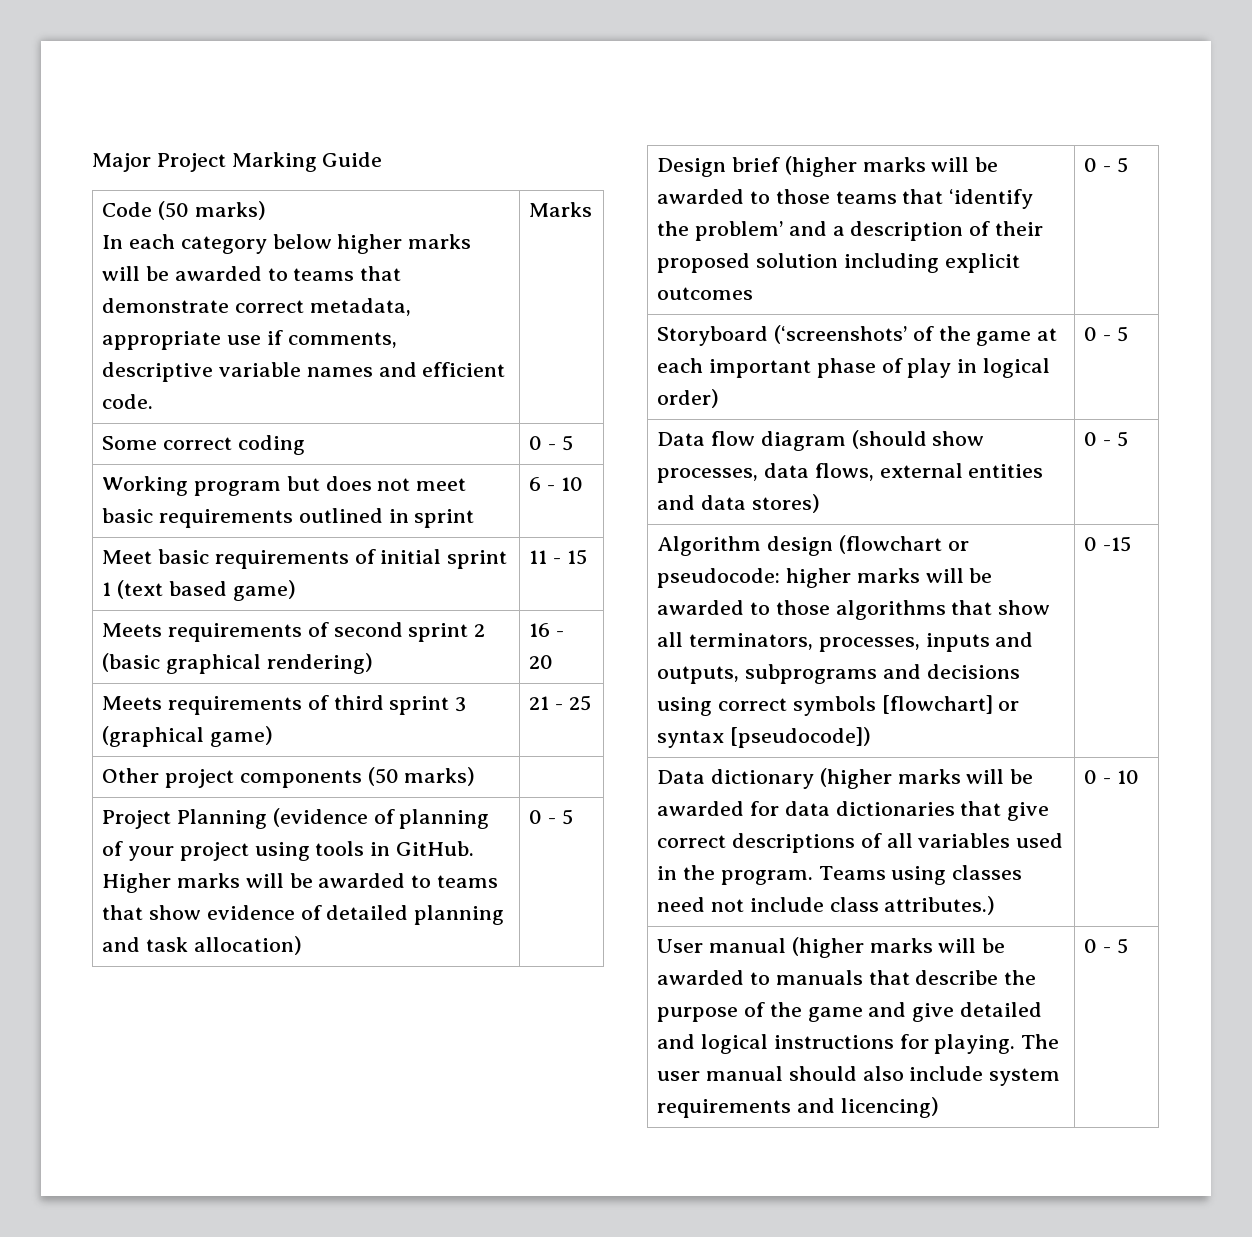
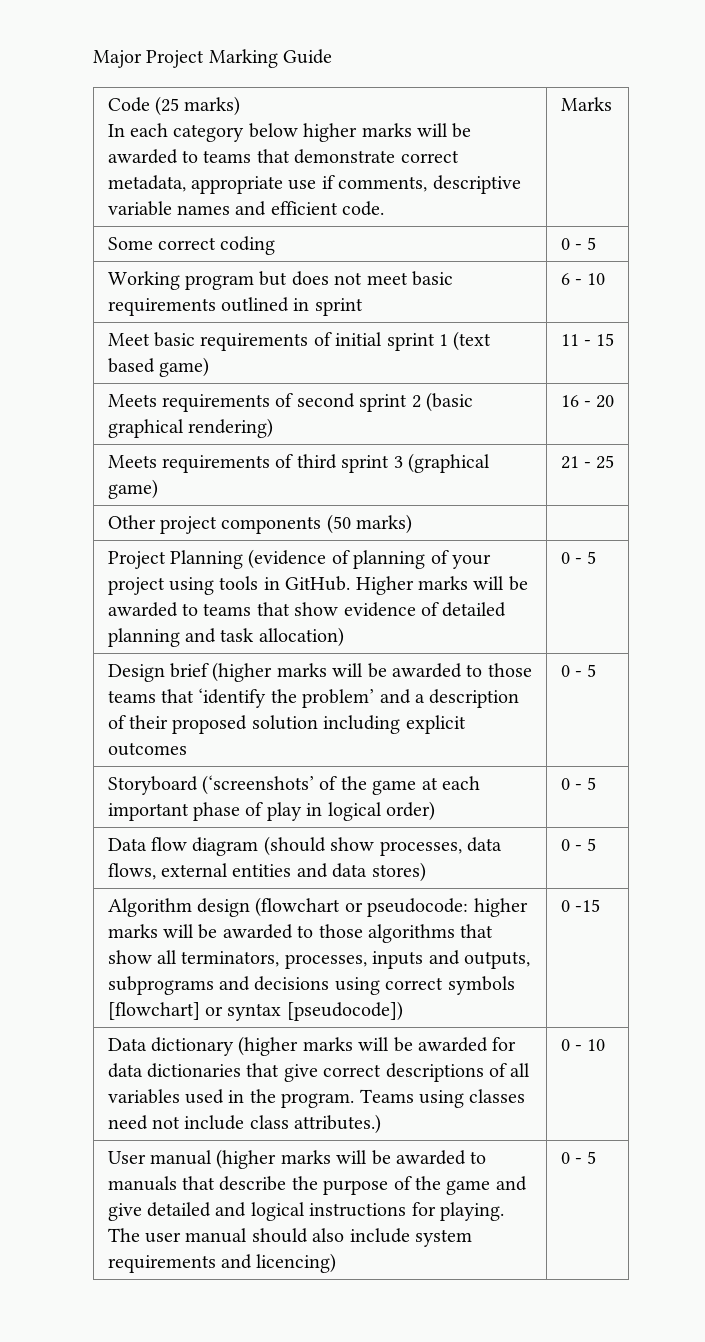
- Code (50 marks)
+ Code (25 marks)

